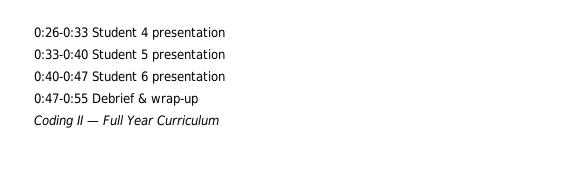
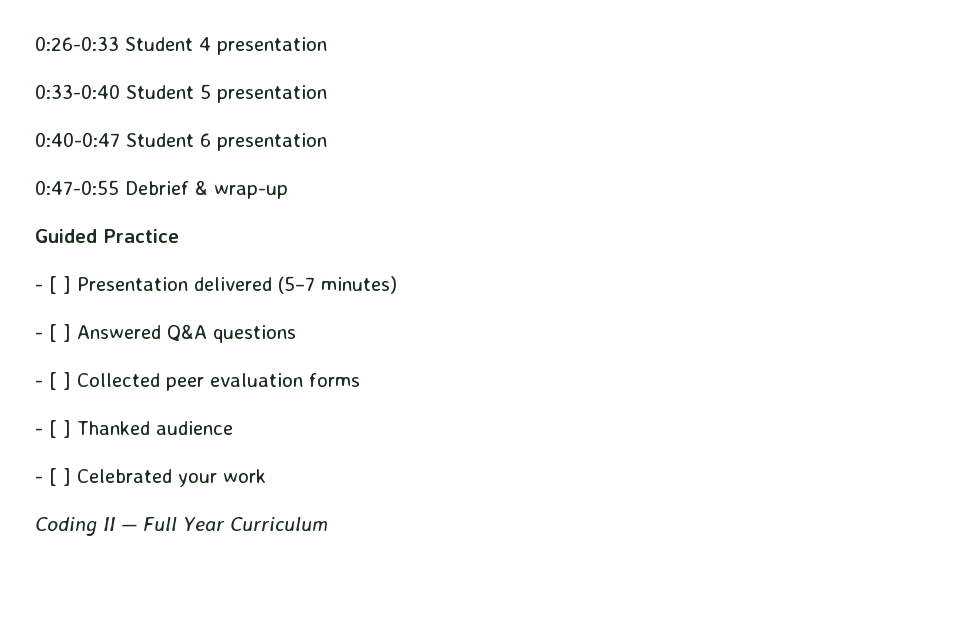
+ Guided Practice
+ - [ ] Presentation delivered (5–7 minutes)
+ - [ ] Answered Q&A questions
+ - [ ] Collected peer evaluation forms
+ - [ ] Thanked audience
+ - [ ] Celebrated your work

